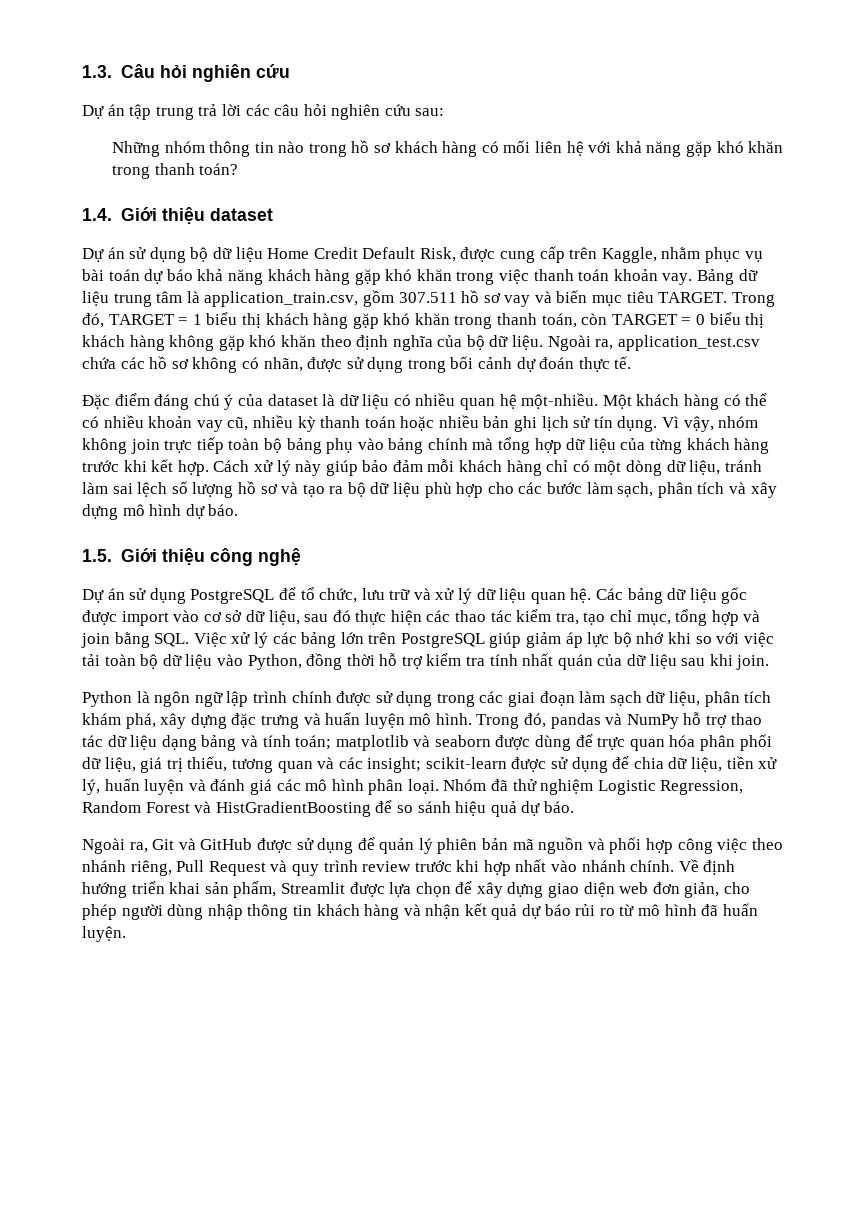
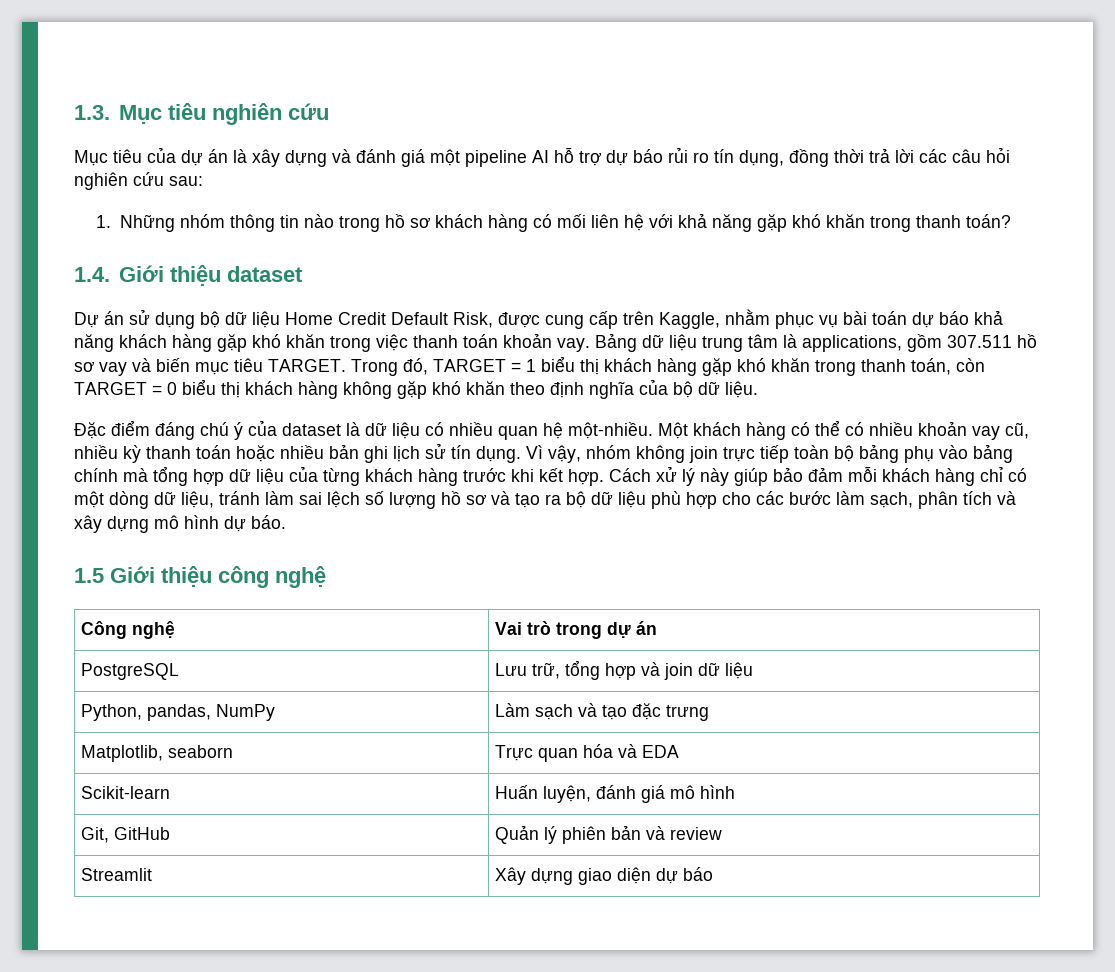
- 1.3. Câu hỏi nghiên cứu
+ 1.3. Mục tiêu nghiên cứu
- Dự án tập trung trả lời các câu hỏi nghiên cứu sau:
+ Mục tiêu của dự án là xây dựng và đánh giá một pipeline AI hỗ trợ dự báo rủi ro tín dụng, đồng thời trả lời các câu hỏi nghiên cứu sau:
- Những nhóm thông tin nào trong hồ sơ khách hàng có mối liên hệ với khả năng gặp khó khăn trong thanh toán?
+ 1. Những nhóm thông tin nào trong hồ sơ khách hàng có mối liên hệ với khả năng gặp khó khăn trong thanh toán?
- Bảng dữ liệu trung tâm là application_train.csv, gồm 307.511 hồ sơ vay và biến mục tiêu TARGET.
+ Bảng dữ liệu trung tâm là applications, gồm 307.511 hồ sơ vay và biến mục tiêu TARGET.
- Ngoài ra, application_test.csv chứa các hồ sơ không có nhãn, được sử dụng trong bối cảnh dự đoán thực tế.
- 1.5. Giới thiệu công nghệ
+ 1.5 Giới thiệu công nghệ
- Dự án sử dụng PostgreSQL để tổ chức, lưu trữ và xử lý dữ liệu quan hệ. Các bảng dữ liệu gốc được import vào cơ sở dữ liệu, sau đó thực hiện các thao tác kiểm tra, tạo chỉ mục, tổng hợp và join bằng SQL. Việc xử lý các bảng lớn trên PostgreSQL giúp giảm áp lực bộ nhớ khi so với việc tải toàn bộ dữ liệu vào Python, đồng thời hỗ trợ kiểm tra tính nhất quán của dữ liệu sau khi join.
- Python là ngôn ngữ lập trình chính được sử dụng trong các giai đoạn làm sạch dữ liệu, phân tích khám phá, xây dựng đặc trưng và huấn luyện mô hình. Trong đó, pandas và NumPy hỗ trợ thao tác dữ liệu dạng bảng và tính toán; matplotlib và seaborn được dùng để trực quan hóa phân phối dữ liệu, giá trị thiếu, tương quan và các insight; scikit-learn được sử dụng để chia dữ liệu, tiền xử lý, huấn luyện và đánh giá các mô hình phân loại. Nhóm đã thử nghiệm Logistic Regression, Random Forest và HistGradientBoosting để so sánh hiệu quả dự báo.
- Ngoài ra, Git và GitHub được sử dụng để quản lý phiên bản mã nguồn và phối hợp công việc theo nhánh riêng, Pull Request và quy trình review trước khi hợp nhất vào nhánh chính. Về định hướng triển khai sản phẩm, Streamlit được lựa chọn để xây dựng giao diện web đơn giản, cho phép người dùng nhập thông tin khách hàng và nhận kết quả dự báo rủi ro từ mô hình đã huấn luyện.
+ Công nghệ | Vai trò trong dự án
+ PostgreSQL | Lưu trữ, tổng hợp và join dữ liệu
+ Python, pandas, NumPy | Làm sạch và tạo đặc trưng
+ Matplotlib, seaborn | Trực quan hóa và EDA
+ Scikit-learn | Huấn luyện, đánh giá mô hình
+ Git, GitHub | Quản lý phiên bản và review
+ Streamlit | Xây dựng giao diện dự báo

